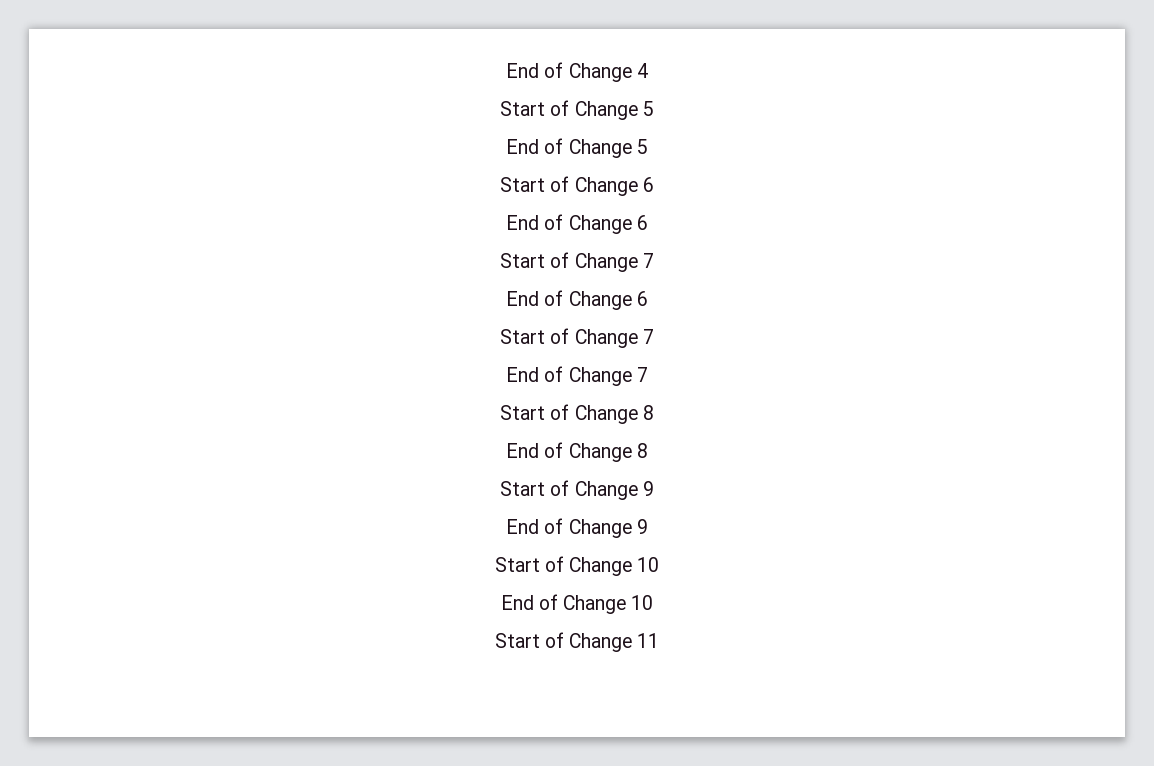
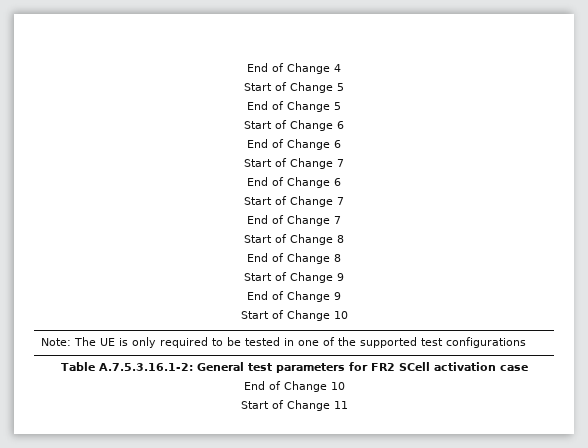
+ Note: The UE is only required to be tested in one of the supported test configurations
+ Table A.7.5.3.16.1-2: General test parameters for FR2 SCell activation case

